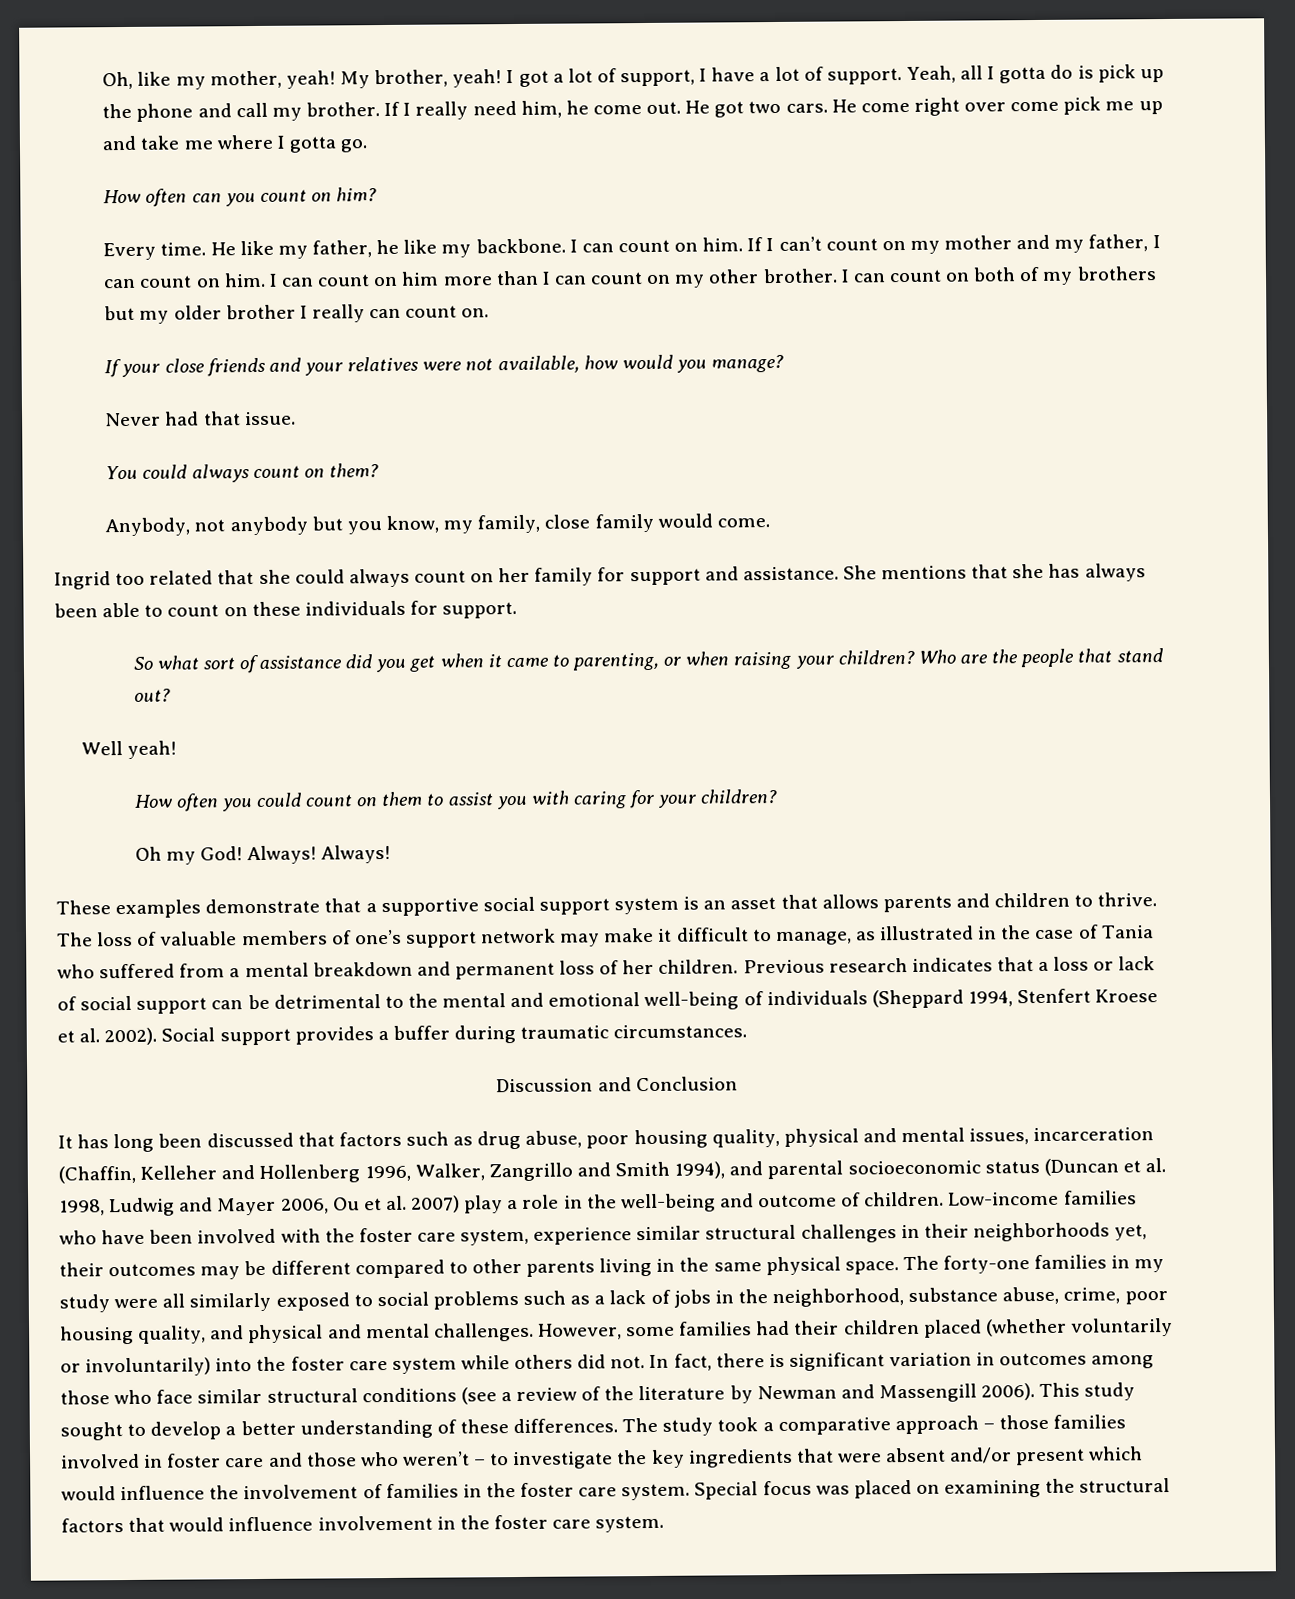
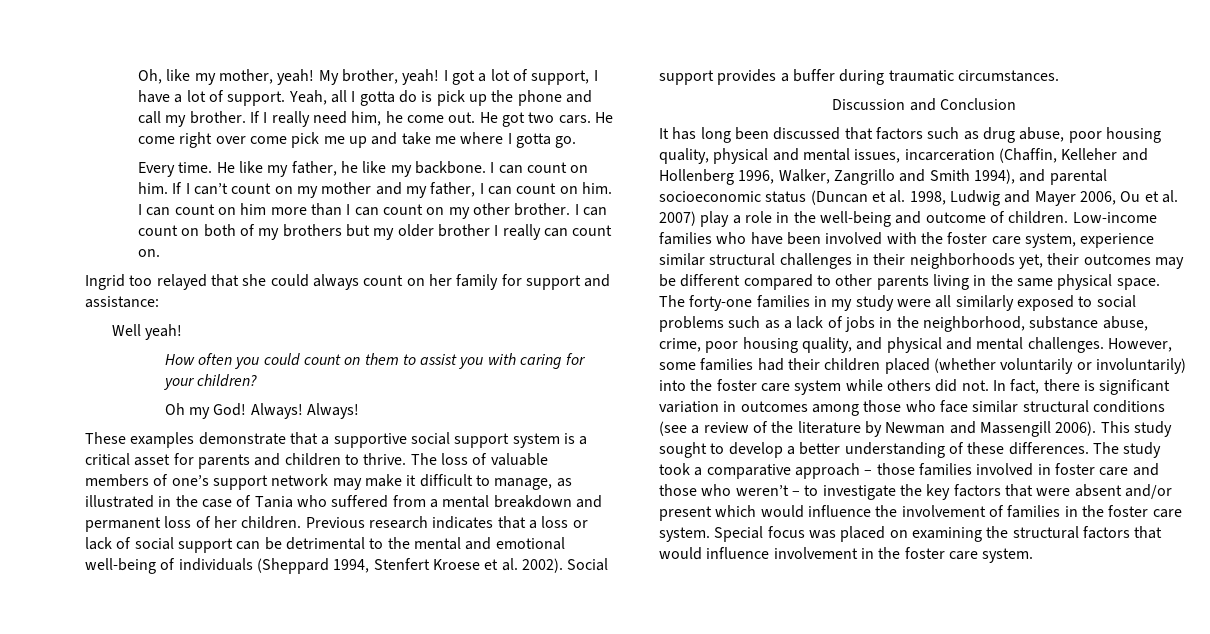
- How often can you count on him?
- If your close friends and your relatives were not available, how would you manage?
- Never had that issue.
- You could always count on them?
- Anybody, not anybody but you know, my family, close family would come.
- Ingrid too related that she could always count on her family for support and assistance. She mentions that she has always been able to count on these individuals for support.
- So what sort of assistance did you get when it came to parenting, or when raising your children? Who are the people that stand out?
+ Ingrid too relayed that she could always count on her family for support and assistance:
- These examples demonstrate that a supportive social support system is an asset that allows parents and children to thrive.
+ These examples demonstrate that a supportive social support system is a critical asset for parents and children to thrive.
- The study took a comparative approach – those families involved in foster care and those who weren’t – to investigate the key ingredients that were absent and/or present which would influence the involvement of families in the foster care system.
+ The study took a comparative approach – those families involved in foster care and those who weren’t – to investigate the key factors that were absent and/or present which would influence the involvement of families in the foster care system.

